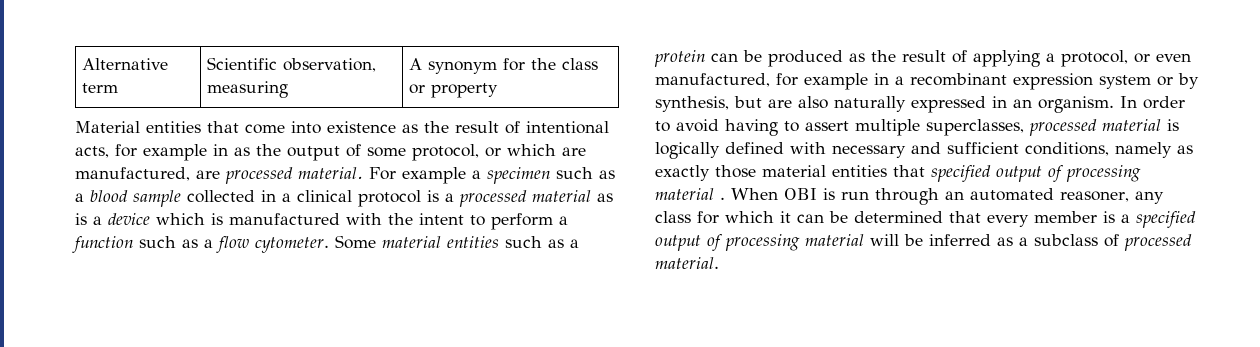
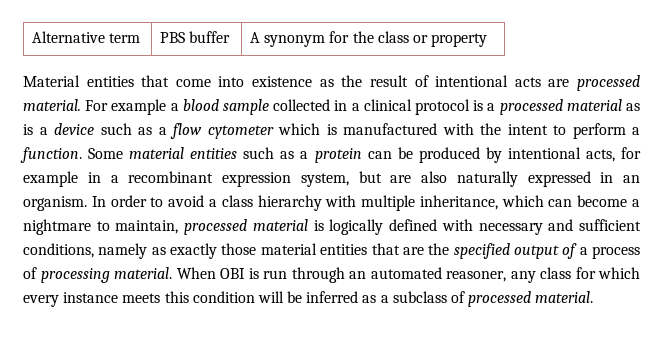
- Alternative term | Scientific observation, measuring | A synonym for the class or property
+ Alternative term | PBS buffer | A synonym for the class or property
- Material entities that come into existence as the result of intentional acts, for example in as the output of some protocol, or which are manufactured, are processed material.
+ Material entities that come into existence as the result of intentional acts are processed material.
- For example a specimen such as a blood sample collected in a clinical protocol is a processed material as is a device which is manufactured with the intent to perform a function such as a flow cytometer.
+ For example a blood sample collected in a clinical protocol is a processed material as is a device such as a flow cytometer which is manufactured with the intent to perform a function.
- Some material entities such as a protein can be produced as the result of applying a protocol, or even manufactured, for example in a recombinant expression system or by synthesis, but are also naturally expressed in an organism.
+ Some material entities such as a protein can be produced by intentional acts, for example in a recombinant expression system, but are also naturally expressed in an organism.
- In order to avoid having to assert multiple superclasses, processed material is logically defined with necessary and sufficient conditions, namely as exactly those material entities that specified output of processing material .
+ In order to avoid a class hierarchy with multiple inheritance, which can become a nightmare to maintain, processed material is logically defined with necessary and sufficient conditions, namely as exactly those material entities that are the specified output of a process of processing material.
- When OBI is run through an automated reasoner, any class for which it can be determined that every member is a specified output of processing material will be inferred as a subclass of processed material.
+ When OBI is run through an automated reasoner, any class for which every instance meets this condition will be inferred as a subclass of processed material.

